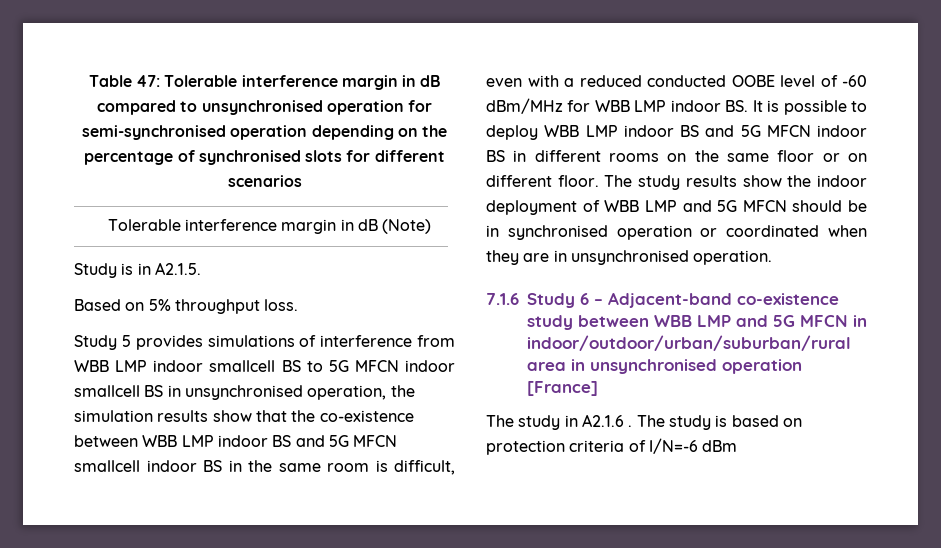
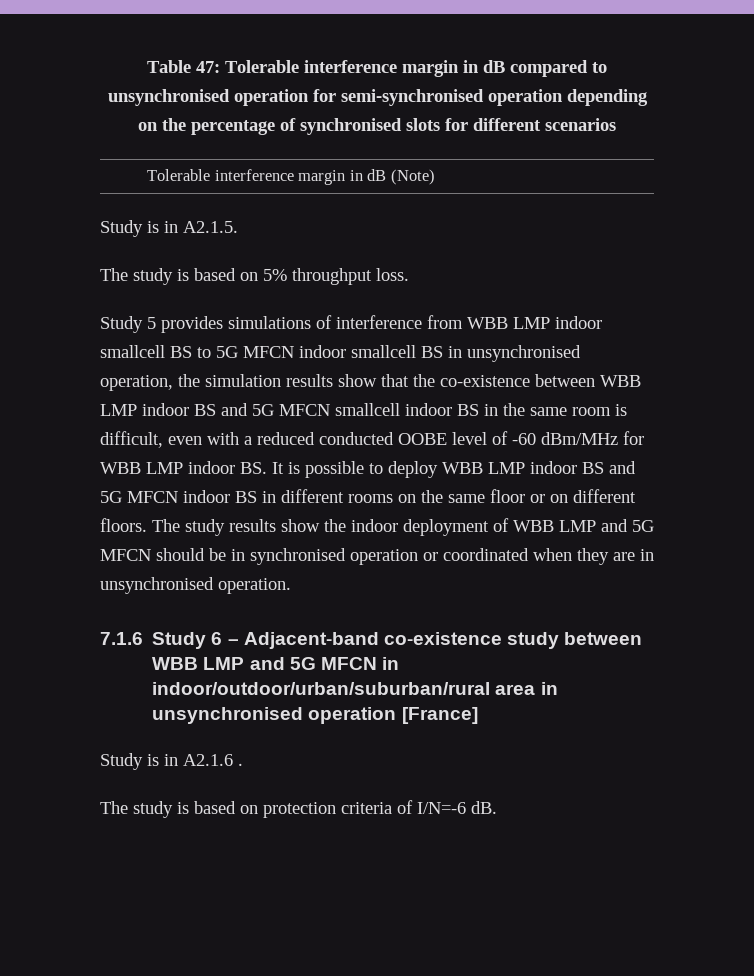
- Based on 5% throughput loss.
+ The study is based on 5% throughput loss.
- Study 5 provides simulations of interference from WBB LMP indoor smallcell BS to 5G MFCN indoor smallcell BS in unsynchronised operation, the simulation results show that the co-existence between WBB LMP indoor BS and 5G MFCN smallcell indoor BS in the same room is difficult, even with a reduced conducted OOBE level of -60 dBm/MHz for WBB LMP indoor BS. It is possible to deploy WBB LMP indoor BS and 5G MFCN indoor BS in different rooms on the same floor or on different floor.
+ Study 5 provides simulations of interference from WBB LMP indoor smallcell BS to 5G MFCN indoor smallcell BS in unsynchronised operation, the simulation results show that the co-existence between WBB LMP indoor BS and 5G MFCN smallcell indoor BS in the same room is difficult, even with a reduced conducted OOBE level of -60 dBm/MHz for WBB LMP indoor BS. It is possible to deploy WBB LMP indoor BS and 5G MFCN indoor BS in different rooms on the same floor or on different floors.
- The study in A2.1.6 . The study is based on protection criteria of I/N=-6 dBm
+ Study is in A2.1.6 .
+ The study is based on protection criteria of I/N=-6 dB.

